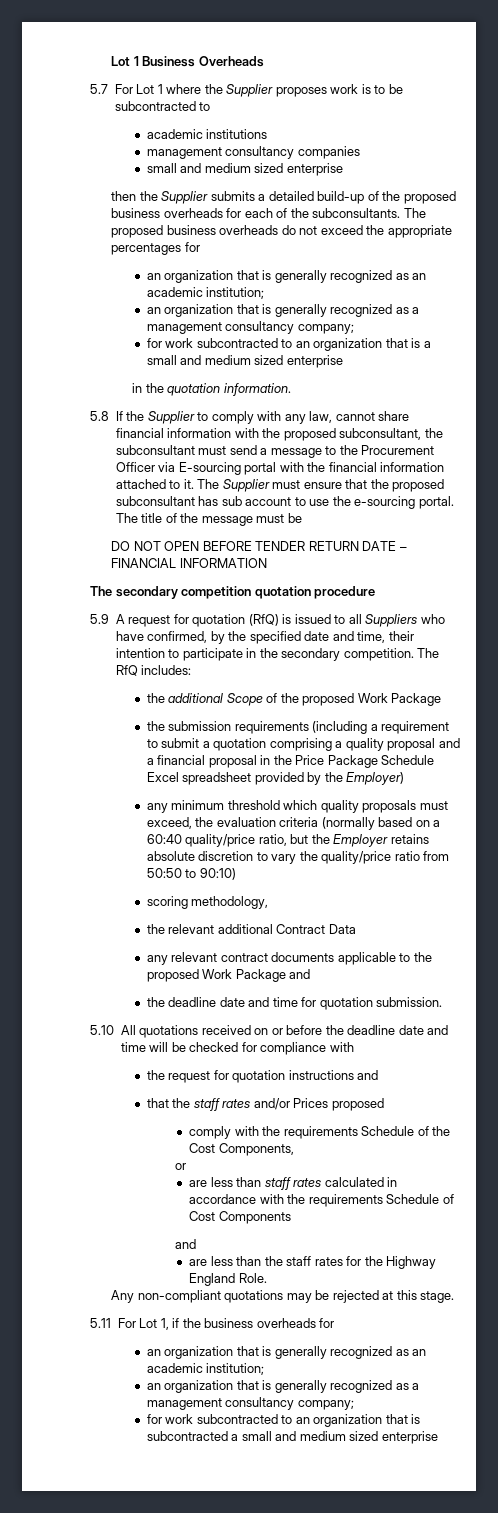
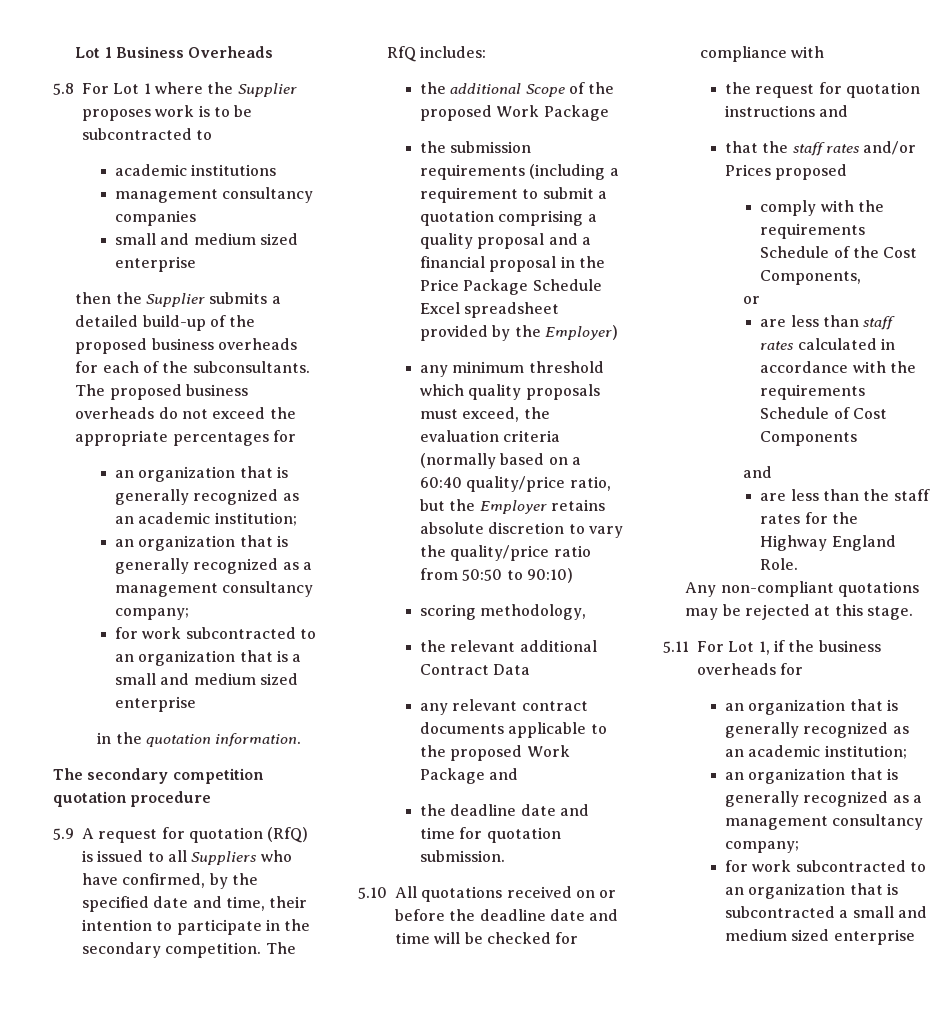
- 5.7 For Lot 1 where the Supplier proposes work is to be subcontracted to
+ 5.8 For Lot 1 where the Supplier proposes work is to be subcontracted to
- 5.8 If the Supplier to comply with any law, cannot share financial information with the proposed subconsultant, the subconsultant must send a message to the Procurement Officer via E-sourcing portal with the financial information attached to it. The Supplier must ensure that the proposed subconsultant has sub account to use the e-sourcing portal. The title of the message must be
- DO NOT OPEN BEFORE TENDER RETURN DATE – FINANCIAL INFORMATION

